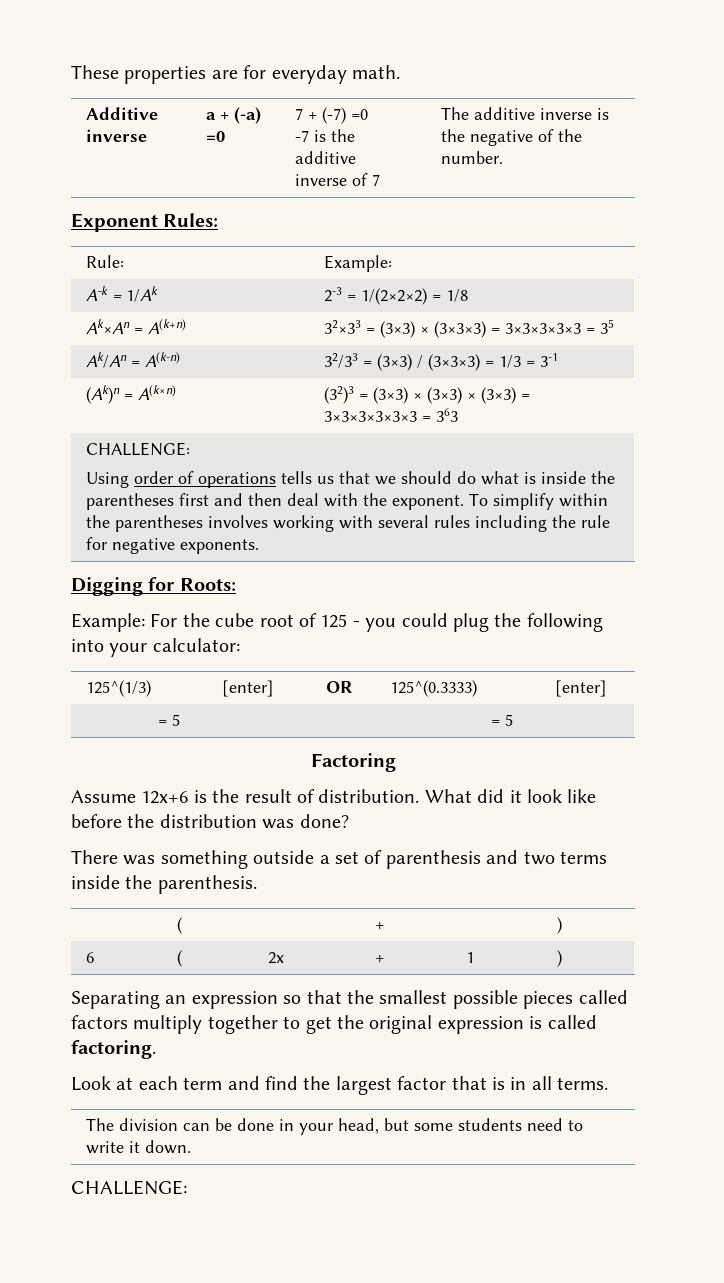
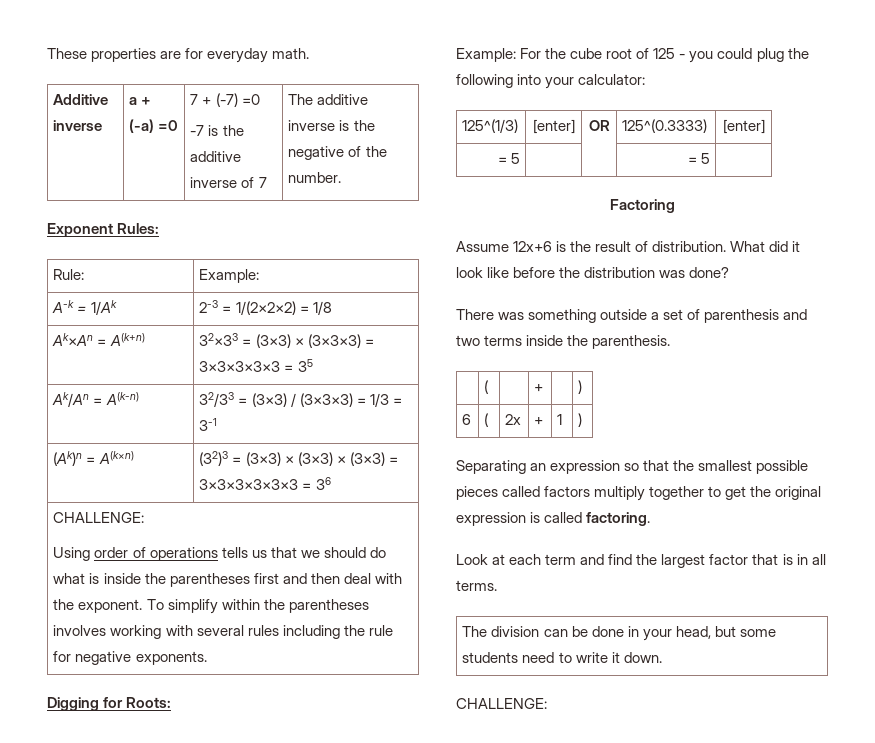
- (Ak)n = A(k×n) | (32)3 = (3×3) × (3×3) × (3×3) = 3×3×3×3×3×3 = 363
+ (Ak)n = A(k×n) | (32)3 = (3×3) × (3×3) × (3×3) = 3×3×3×3×3×3 = 36

